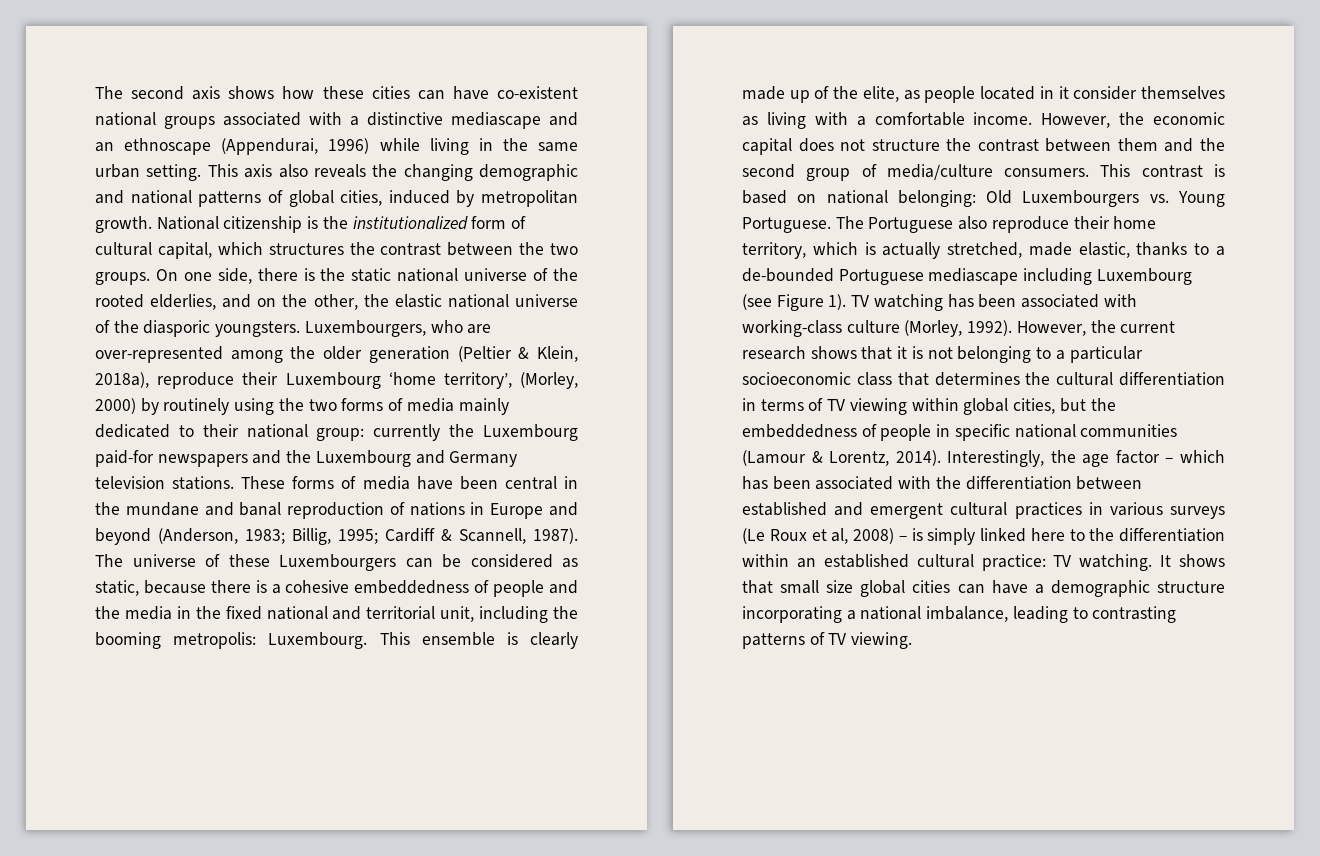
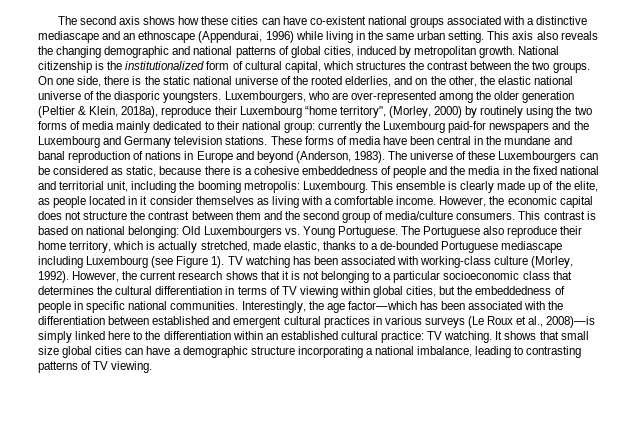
- Luxembourgers, who are over-represented among the older generation (Peltier & Klein, 2018a), reproduce their Luxembourg ‘home territory’, (Morley, 2000) by routinely using the two forms of media mainly dedicated to their national group: currently the Luxembourg paid-for newspapers and the Luxembourg and Germany television stations.
+ Luxembourgers, who are over-represented among the older generation (Peltier & Klein, 2018a), reproduce their Luxembourg “home territory", (Morley, 2000) by routinely using the two forms of media mainly dedicated to their national group: currently the Luxembourg paid-for newspapers and the Luxembourg and Germany television stations.
- These forms of media have been central in the mundane and banal reproduction of nations in Europe and beyond (Anderson, 1983; Billig, 1995; Cardiff & Scannell, 1987).
+ These forms of media have been central in the mundane and banal reproduction of nations in Europe and beyond (Anderson, 1983).
- However, the current research shows that it is not belonging to a particular socioeconomic class that determines the cultural differentiation in terms of TV viewing within global cities, but the embeddedness of people in specific national communities (Lamour & Lorentz, 2014). Interestingly, the age factor – which has been associated with the differentiation between established and emergent cultural practices in various surveys (Le Roux et al, 2008) – is simply linked here to the differentiation within an established cultural practice:
+ However, the current research shows that it is not belonging to a particular socioeconomic class that determines the cultural differentiation in terms of TV viewing within global cities, but the embeddedness of people in specific national communities. Interestingly, the age factor—which has been associated with the differentiation between established and emergent cultural practices in various surveys (Le Roux et al., 2008)—is simply linked here to the differentiation within an established cultural practice:

